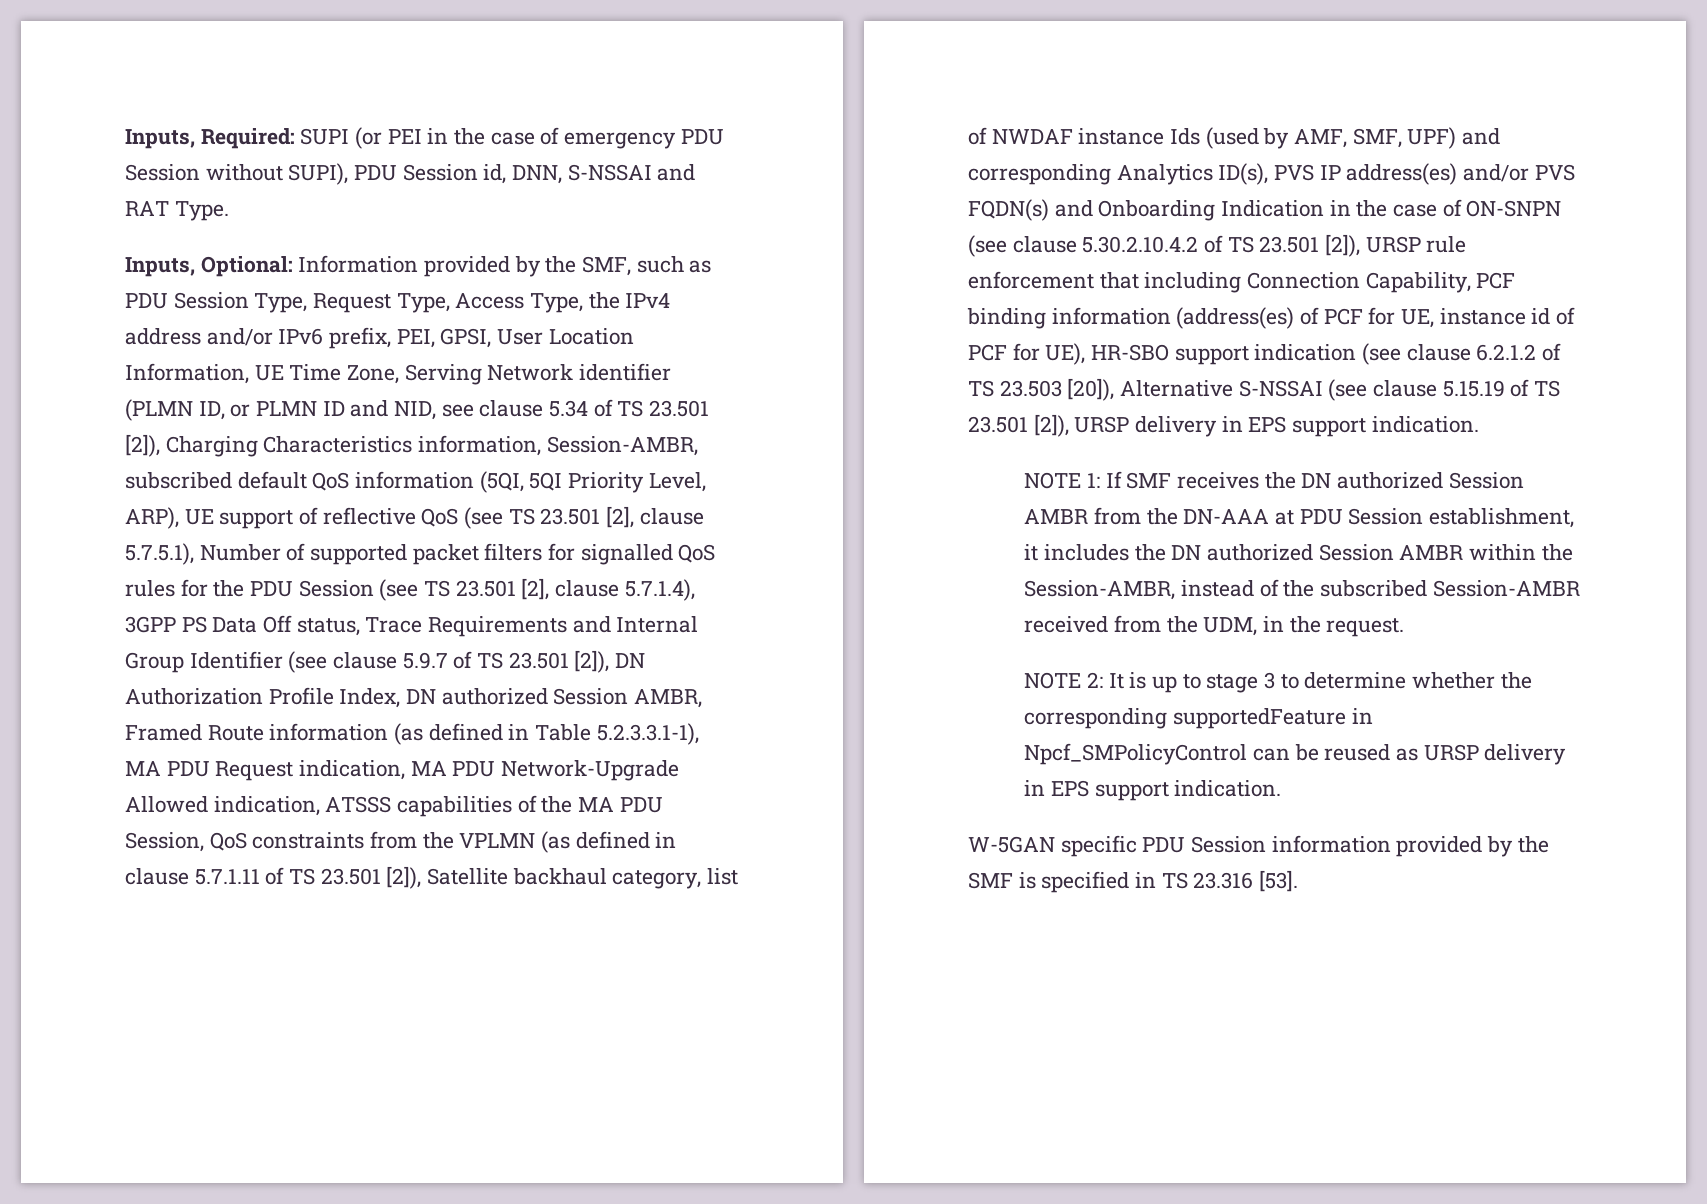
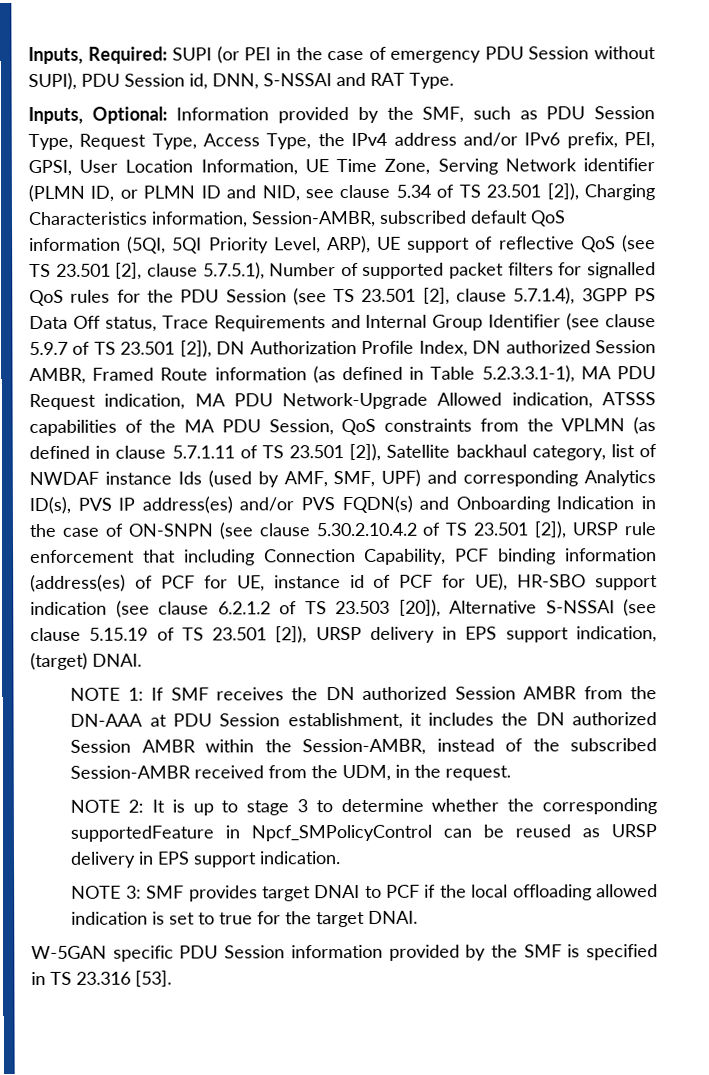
- Information provided by the SMF, such as PDU Session Type, Request Type, Access Type, the IPv4 address and/or IPv6 prefix, PEI, GPSI, User Location Information, UE Time Zone, Serving Network identifier (PLMN ID, or PLMN ID and NID, see clause 5.34 of TS 23.501 [2]), Charging Characteristics information, Session-AMBR, subscribed default QoS information (5QI, 5QI Priority Level, ARP), UE support of reflective QoS (see TS 23.501 [2], clause 5.7.5.1), Number of supported packet filters for signalled QoS rules for the PDU Session (see TS 23.501 [2], clause 5.7.1.4), 3GPP PS Data Off status, Trace Requirements and Internal Group Identifier (see clause 5.9.7 of TS 23.501 [2]), DN Authorization Profile Index, DN authorized Session AMBR, Framed Route information (as defined in Table 5.2.3.3.1-1), MA PDU Request indication, MA PDU Network-Upgrade Allowed indication, ATSSS capabilities of the MA PDU Session, QoS constraints from the VPLMN (as defined in clause 5.7.1.11 of TS 23.501 [2]), Satellite backhaul category, list of NWDAF instance Ids (used by AMF, SMF, UPF) and corresponding Analytics ID(s), PVS IP address(es) and/or PVS FQDN(s) and Onboarding Indication in the case of ON-SNPN (see clause 5.30.2.10.4.2 of TS 23.501 [2]), URSP rule enforcement that including Connection Capability, PCF binding information (address(es) of PCF for UE, instance id of PCF for UE), HR-SBO support indication (see clause 6.2.1.2 of TS 23.503 [20]), Alternative S-NSSAI (see clause 5.15.19 of TS 23.501 [2]), URSP delivery in EPS support indication.
+ Information provided by the SMF, such as PDU Session Type, Request Type, Access Type, the IPv4 address and/or IPv6 prefix, PEI, GPSI, User Location Information, UE Time Zone, Serving Network identifier (PLMN ID, or PLMN ID and NID, see clause 5.34 of TS 23.501 [2]), Charging Characteristics information, Session-AMBR, subscribed default QoS information (5QI, 5QI Priority Level, ARP), UE support of reflective QoS (see TS 23.501 [2], clause 5.7.5.1), Number of supported packet filters for signalled QoS rules for the PDU Session (see TS 23.501 [2], clause 5.7.1.4), 3GPP PS Data Off status, Trace Requirements and Internal Group Identifier (see clause 5.9.7 of TS 23.501 [2]), DN Authorization Profile Index, DN authorized Session AMBR, Framed Route information (as defined in Table 5.2.3.3.1-1), MA PDU Request indication, MA PDU Network-Upgrade Allowed indication, ATSSS capabilities of the MA PDU Session, QoS constraints from the VPLMN (as defined in clause 5.7.1.11 of TS 23.501 [2]), Satellite backhaul category, list of NWDAF instance Ids (used by AMF, SMF, UPF) and corresponding Analytics ID(s), PVS IP address(es) and/or PVS FQDN(s) and Onboarding Indication in the case of ON-SNPN (see clause 5.30.2.10.4.2 of TS 23.501 [2]), URSP rule enforcement that including Connection Capability, PCF binding information (address(es) of PCF for UE, instance id of PCF for UE), HR-SBO support indication (see clause 6.2.1.2 of TS 23.503 [20]), Alternative S-NSSAI (see clause 5.15.19 of TS 23.501 [2]), URSP delivery in EPS support indication, (target) DNAI.
+ NOTE 3: SMF provides target DNAI to PCF if the local offloading allowed indication is set to true for the target DNAI.

